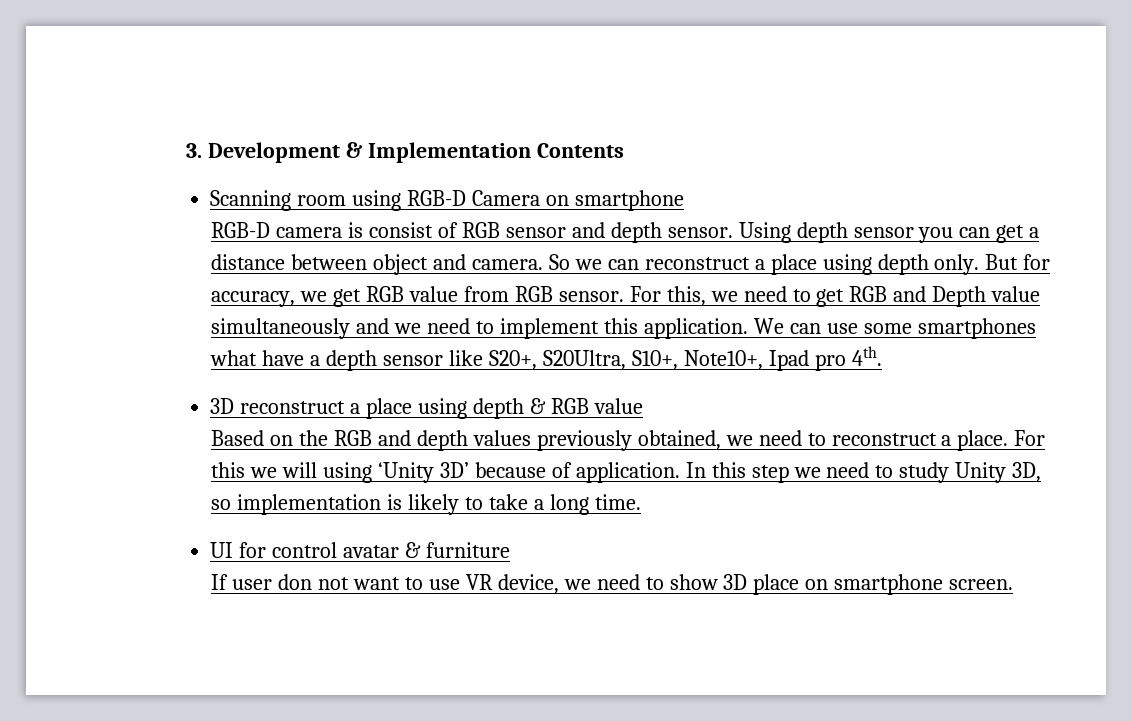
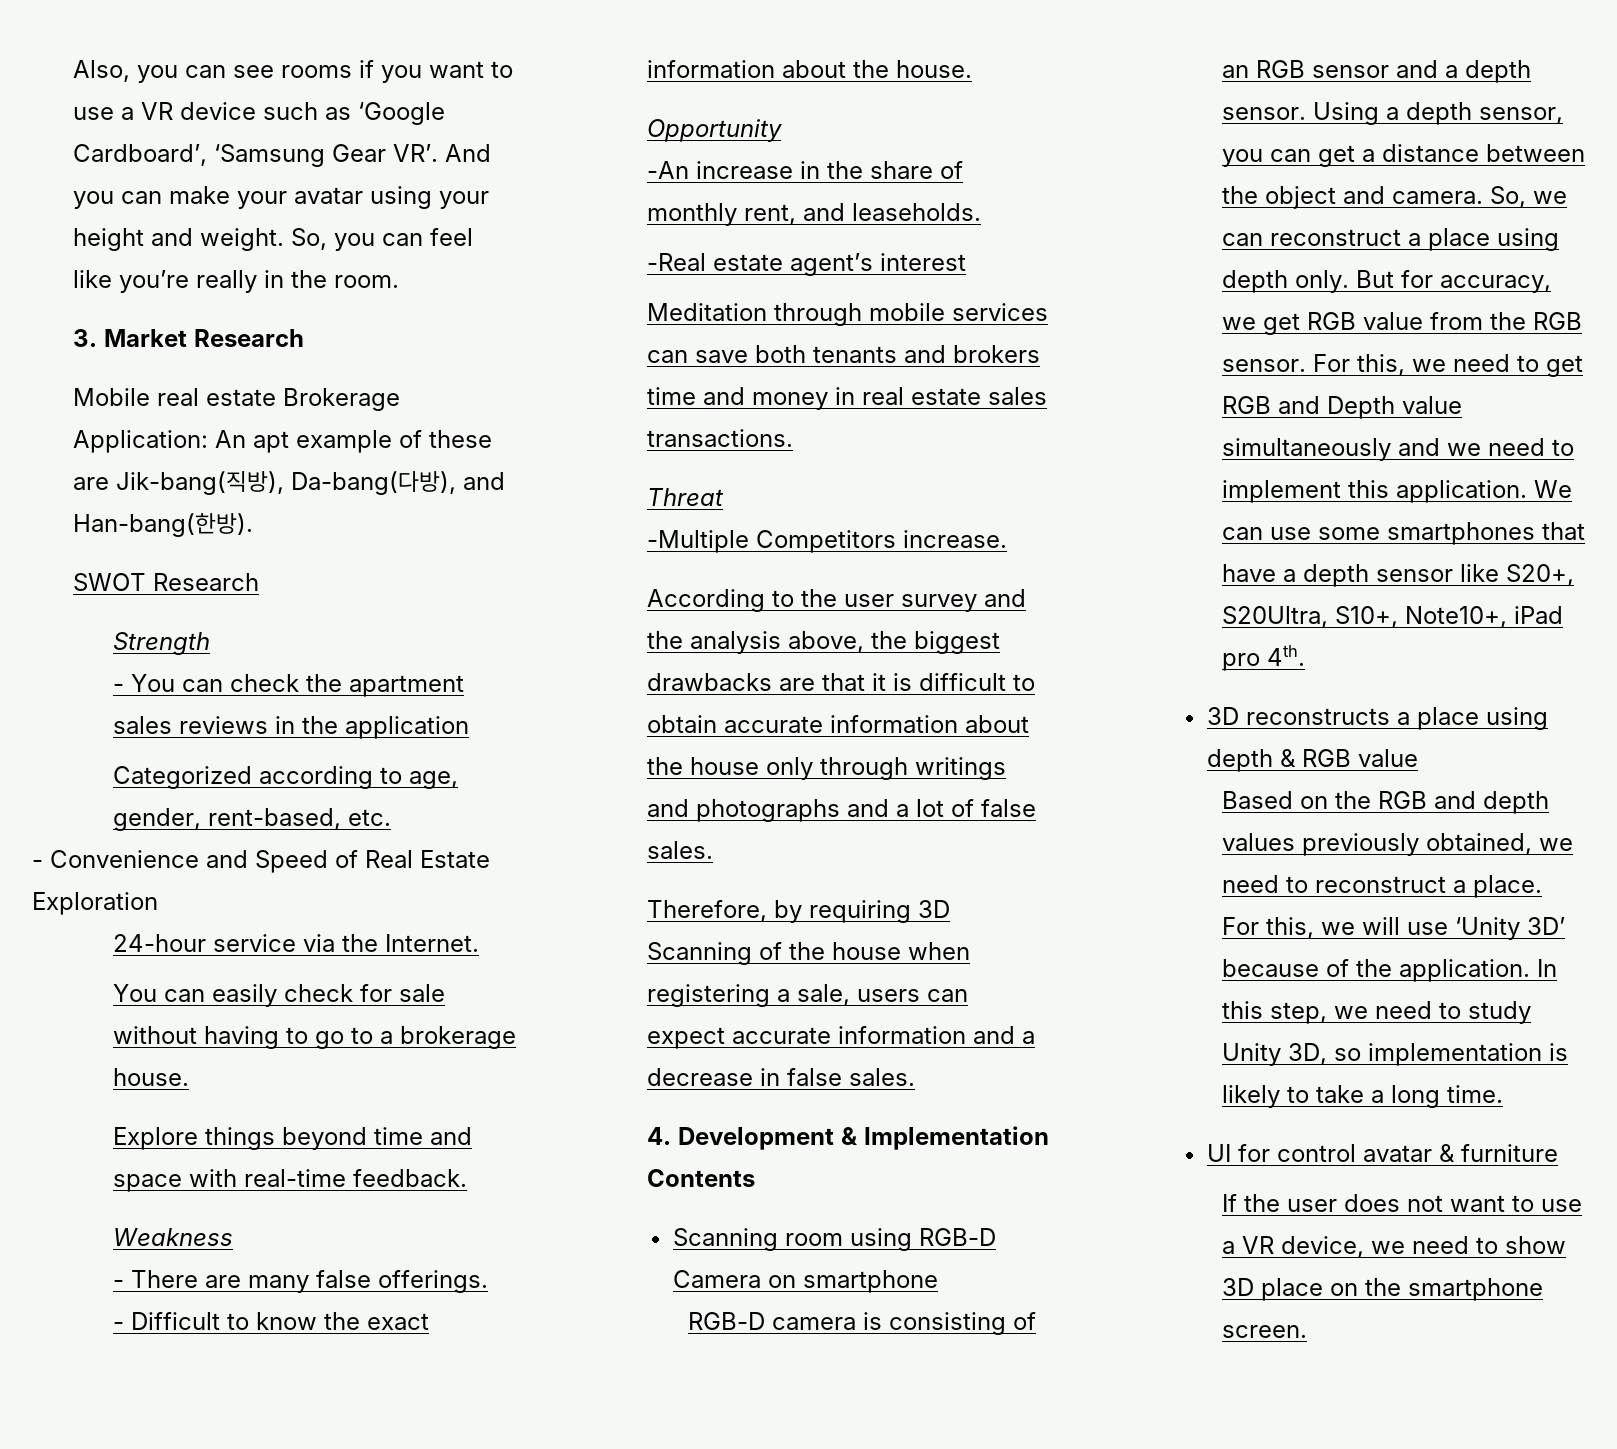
- 3. Development & Implementation Contents
+ Also, you can see rooms if you want to use a VR device such as ‘Google Cardboard’, ‘Samsung Gear VR’. And you can make your avatar using your height and weight. So, you can feel like you’re really in the room.
+ 3. Market Research
+ Mobile real estate Brokerage Application: An apt example of these are Jik-bang(직방), Da-bang(다방), and Han-bang(한방).
+ SWOT Research
+ Strength
+ - You can check the apartment sales reviews in the application
+ Categorized according to age, gender, rent-based, etc.
+ - Convenience and Speed of Real Estate Exploration
+ 24-hour service via the Internet.
+ You can easily check for sale without having to go to a brokerage house.
+ Explore things beyond time and space with real-time feedback.
+ Weakness
+ - There are many false offerings.
+ - Difficult to know the exact information about the house.
+ Opportunity
+ -An increase in the share of monthly rent, and leaseholds.
+ -Real estate agent’s interest
+ Meditation through mobile services can save both tenants and brokers time and money in real estate sales transactions.
+ Threat
+ -Multiple Competitors increase.
+ According to the user survey and the analysis above, the biggest drawbacks are that it is difficult to obtain accurate information about the house only through writings and photographs and a lot of false sales.
+ Therefore, by requiring 3D Scanning of the house when registering a sale, users can expect accurate information and a decrease in false sales.
+ 4. Development & Implementation Contents
- RGB-D camera is consist of RGB sensor and depth sensor.
+ RGB-D camera is consisting of an RGB sensor and a depth sensor.
- Using depth sensor you can get a distance between object and camera.
+ Using a depth sensor, you can get a distance between the object and camera.
- So we can reconstruct a place using depth only.
+ So, we can reconstruct a place using depth only.
- But for accuracy, we get RGB value from RGB sensor.
+ But for accuracy, we get RGB value from the RGB sensor.
- We can use some smartphones what have a depth sensor like S20+, S20Ultra, S10+, Note10+, Ipad pro 4th.
+ We can use some smartphones that have a depth sensor like S20+, S20Ultra, S10+, Note10+, iPad pro 4th.
- 3D reconstruct a place using depth & RGB value
+ 3D reconstructs a place using depth & RGB value
- For this we will using ‘Unity 3D’ because of application.
+ For this, we will use ‘Unity 3D’ because of the application.
- In this step we need to study Unity 3D, so implementation is likely to take a long time.
+ In this step, we need to study Unity 3D, so implementation is likely to take a long time.
- If user don not want to use VR device, we need to show 3D place on smartphone screen.
+ If the user does not want to use a VR device, we need to show 3D place on the smartphone screen.

